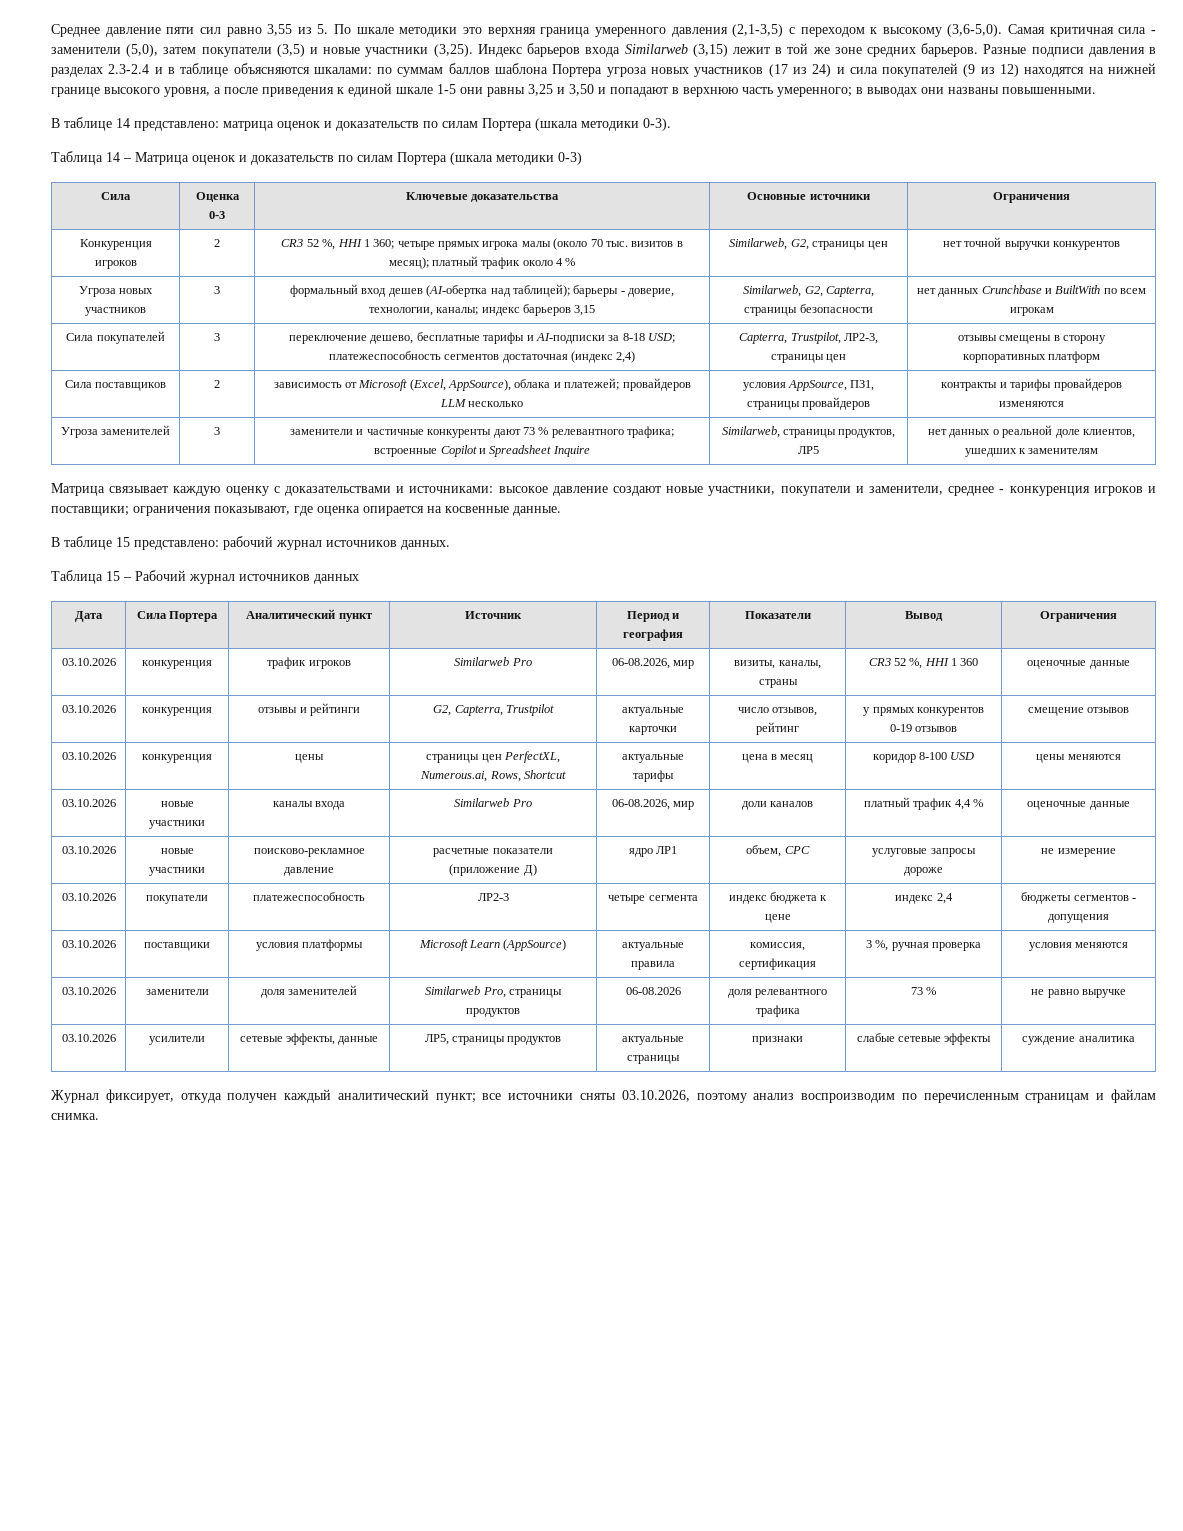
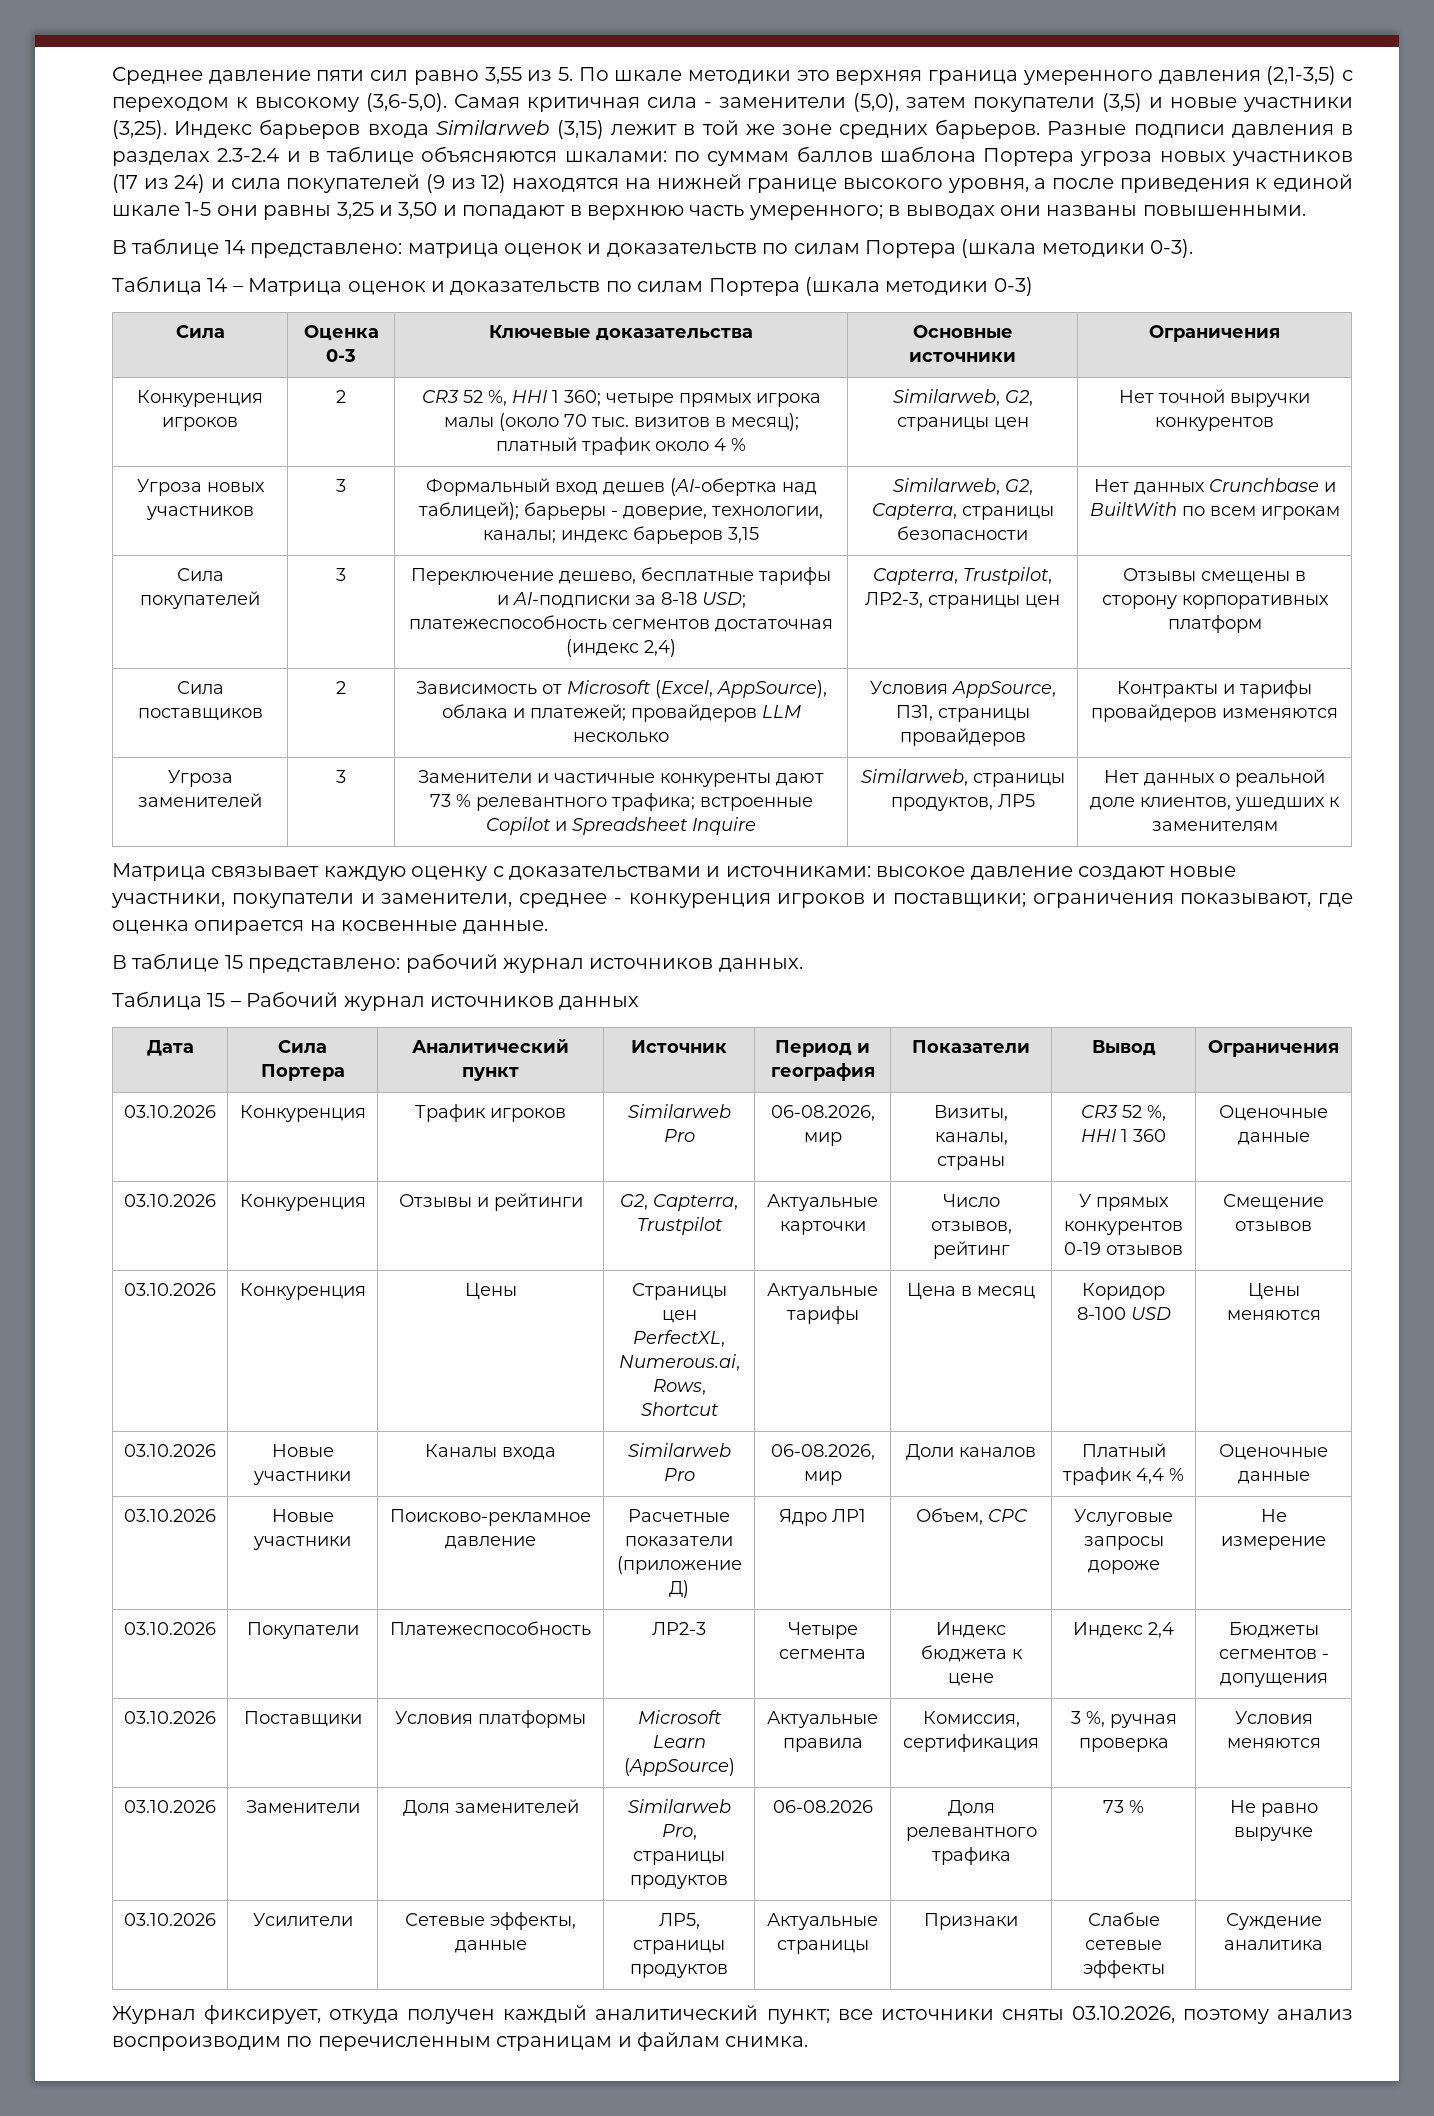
- Конкуренция игроков | 2 | CR3 52 %, HHI 1 360; четыре прямых игрока малы (около 70 тыс. визитов в месяц); платный трафик около 4 % | Similarweb, G2, страницы цен | нет точной выручки конкурентов
+ Конкуренция игроков | 2 | CR3 52 %, HHI 1 360; четыре прямых игрока малы (около 70 тыс. визитов в месяц); платный трафик около 4 % | Similarweb, G2, страницы цен | Нет точной выручки конкурентов
- Угроза новых участников | 3 | формальный вход дешев (AI-обертка над таблицей); барьеры - доверие, технологии, каналы; индекс барьеров 3,15 | Similarweb, G2, Capterra, страницы безопасности | нет данных Crunchbase и BuiltWith по всем игрокам
+ Угроза новых участников | 3 | Формальный вход дешев (AI-обертка над таблицей); барьеры - доверие, технологии, каналы; индекс барьеров 3,15 | Similarweb, G2, Capterra, страницы безопасности | Нет данных Crunchbase и BuiltWith по всем игрокам
- Сила покупателей | 3 | переключение дешево, бесплатные тарифы и AI-подписки за 8-18 USD; платежеспособность сегментов достаточная (индекс 2,4) | Capterra, Trustpilot, ЛР2-3, страницы цен | отзывы смещены в сторону корпоративных платформ
+ Сила покупателей | 3 | Переключение дешево, бесплатные тарифы и AI-подписки за 8-18 USD; платежеспособность сегментов достаточная (индекс 2,4) | Capterra, Trustpilot, ЛР2-3, страницы цен | Отзывы смещены в сторону корпоративных платформ
- Сила поставщиков | 2 | зависимость от Microsoft (Excel, AppSource), облака и платежей; провайдеров LLM несколько | условия AppSource, ПЗ1, страницы провайдеров | контракты и тарифы провайдеров изменяются
+ Сила поставщиков | 2 | Зависимость от Microsoft (Excel, AppSource), облака и платежей; провайдеров LLM несколько | Условия AppSource, ПЗ1, страницы провайдеров | Контракты и тарифы провайдеров изменяются
- Угроза заменителей | 3 | заменители и частичные конкуренты дают 73 % релевантного трафика; встроенные Copilot и Spreadsheet Inquire | Similarweb, страницы продуктов, ЛР5 | нет данных о реальной доле клиентов, ушедших к заменителям
+ Угроза заменителей | 3 | Заменители и частичные конкуренты дают 73 % релевантного трафика; встроенные Copilot и Spreadsheet Inquire | Similarweb, страницы продуктов, ЛР5 | Нет данных о реальной доле клиентов, ушедших к заменителям
- 03.10.2026 | конкуренция | трафик игроков | Similarweb Pro | 06-08.2026, мир | визиты, каналы, страны | CR3 52 %, HHI 1 360 | оценочные данные
- 03.10.2026 | конкуренция | отзывы и рейтинги | G2, Capterra, Trustpilot | актуальные карточки | число отзывов, рейтинг | у прямых конкурентов 0-19 отзывов | смещение отзывов
+ 03.10.2026 | Конкуренция | Трафик игроков | Similarweb Pro | 06-08.2026, мир | Визиты, каналы, страны | CR3 52 %, HHI 1 360 | Оценочные данные
+ 03.10.2026 | Конкуренция | Отзывы и рейтинги | G2, Capterra, Trustpilot | Актуальные карточки | Число отзывов, рейтинг | У прямых конкурентов 0-19 отзывов | Смещение отзывов
- 03.10.2026 | конкуренция | цены | страницы цен PerfectXL, Numerous.ai, Rows, Shortcut | актуальные тарифы | цена в месяц | коридор 8-100 USD | цены меняются
- 03.10.2026 | новые участники | каналы входа | Similarweb Pro | 06-08.2026, мир | доли каналов | платный трафик 4,4 % | оценочные данные
- 03.10.2026 | новые участники | поисково-рекламное давление | расчетные показатели (приложение Д) | ядро ЛР1 | объем, CPC | услуговые запросы дороже | не измерение
+ 03.10.2026 | Конкуренция | Цены | Страницы цен PerfectXL, Numerous.ai, Rows, Shortcut | Актуальные тарифы | Цена в месяц | Коридор 8-100 USD | Цены меняются
+ 03.10.2026 | Новые участники | Каналы входа | Similarweb Pro | 06-08.2026, мир | Доли каналов | Платный трафик 4,4 % | Оценочные данные
+ 03.10.2026 | Новые участники | Поисково-рекламное давление | Расчетные показатели (приложение Д) | Ядро ЛР1 | Объем, CPC | Услуговые запросы дороже | Не измерение
- 03.10.2026 | покупатели | платежеспособность | ЛР2-3 | четыре сегмента | индекс бюджета к цене | индекс 2,4 | бюджеты сегментов - допущения
+ 03.10.2026 | Покупатели | Платежеспособность | ЛР2-3 | Четыре сегмента | Индекс бюджета к цене | Индекс 2,4 | Бюджеты сегментов - допущения
- 03.10.2026 | поставщики | условия платформы | Microsoft Learn (AppSource) | актуальные правила | комиссия, сертификация | 3 %, ручная проверка | условия меняются
- 03.10.2026 | заменители | доля заменителей | Similarweb Pro, страницы продуктов | 06-08.2026 | доля релевантного трафика | 73 % | не равно выручке
+ 03.10.2026 | Поставщики | Условия платформы | Microsoft Learn (AppSource) | Актуальные правила | Комиссия, сертификация | 3 %, ручная проверка | Условия меняются
+ 03.10.2026 | Заменители | Доля заменителей | Similarweb Pro, страницы продуктов | 06-08.2026 | Доля релевантного трафика | 73 % | Не равно выручке
- 03.10.2026 | усилители | сетевые эффекты, данные | ЛР5, страницы продуктов | актуальные страницы | признаки | слабые сетевые эффекты | суждение аналитика
+ 03.10.2026 | Усилители | Сетевые эффекты, данные | ЛР5, страницы продуктов | Актуальные страницы | Признаки | Слабые сетевые эффекты | Суждение аналитика

